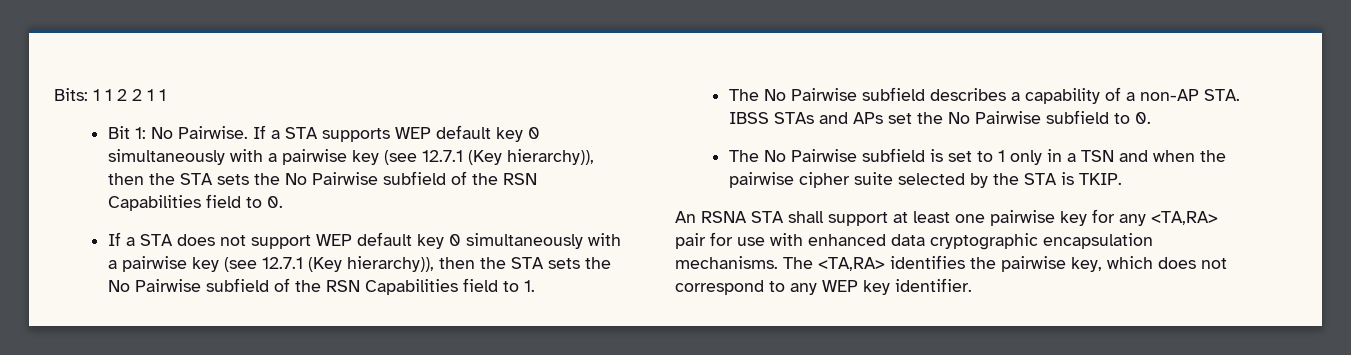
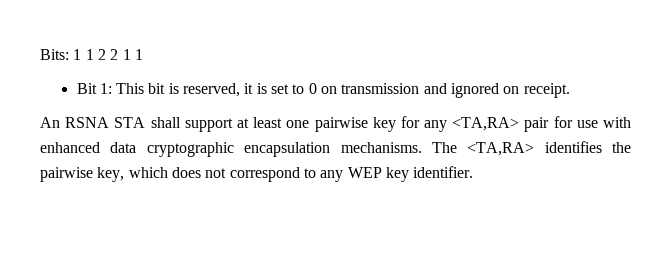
- Bit 1: No Pairwise. If a STA supports WEP default key 0 simultaneously with a pairwise key (see 12.7.1 (Key hierarchy)), then the STA sets the No Pairwise subfield of the RSN Capabilities field to 0.
- If a STA does not support WEP default key 0 simultaneously with a pairwise key (see 12.7.1 (Key hierarchy)), then the STA sets the No Pairwise subfield of the RSN Capabilities field to 1.
- The No Pairwise subfield describes a capability of a non-AP STA. IBSS STAs and APs set the No Pairwise subfield to 0.
- The No Pairwise subfield is set to 1 only in a TSN and when the pairwise cipher suite selected by the STA is TKIP.
+ Bit 1: This bit is reserved, it is set to 0 on transmission and ignored on receipt.

